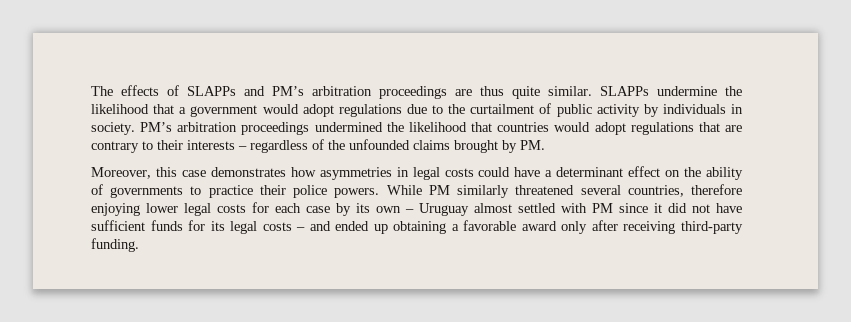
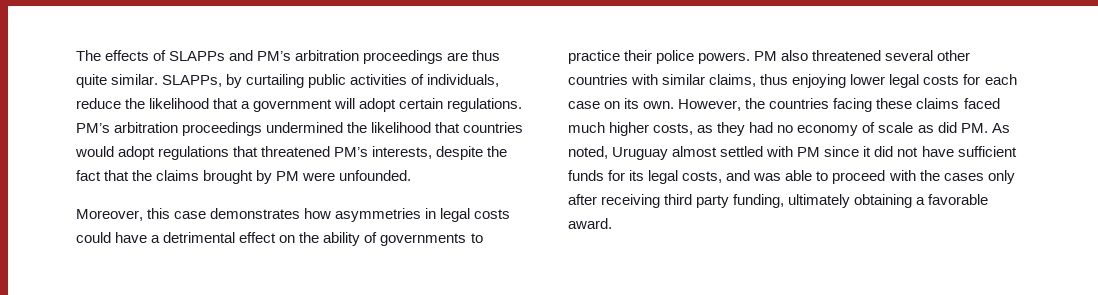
- SLAPPs undermine the likelihood that a government would adopt regulations due to the curtailment of public activity by individuals in society.
+ SLAPPs, by curtailing public activities of individuals, reduce the likelihood that a government will adopt certain regulations.
- PM’s arbitration proceedings undermined the likelihood that countries would adopt regulations that are contrary to their interests – regardless of the unfounded claims brought by PM.
+ PM’s arbitration proceedings undermined the likelihood that countries would adopt regulations that threatened PM’s interests, despite the fact that the claims brought by PM were unfounded.
- Moreover, this case demonstrates how asymmetries in legal costs could have a determinant effect on the ability of governments to practice their police powers.
+ Moreover, this case demonstrates how asymmetries in legal costs could have a detrimental effect on the ability of governments to practice their police powers.
- While PM similarly threatened several countries, therefore enjoying lower legal costs for each case by its own – Uruguay almost settled with PM since it did not have sufficient funds for its legal costs – and ended up obtaining a favorable award only after receiving third-party funding.
+ PM also threatened several other countries with similar claims, thus enjoying lower legal costs for each case on its own. However, the countries facing these claims faced much higher costs, as they had no economy of scale as did PM. As noted, Uruguay almost settled with PM since it did not have sufficient funds for its legal costs, and was able to proceed with the cases only after receiving third party funding, ultimately obtaining a favorable award.

